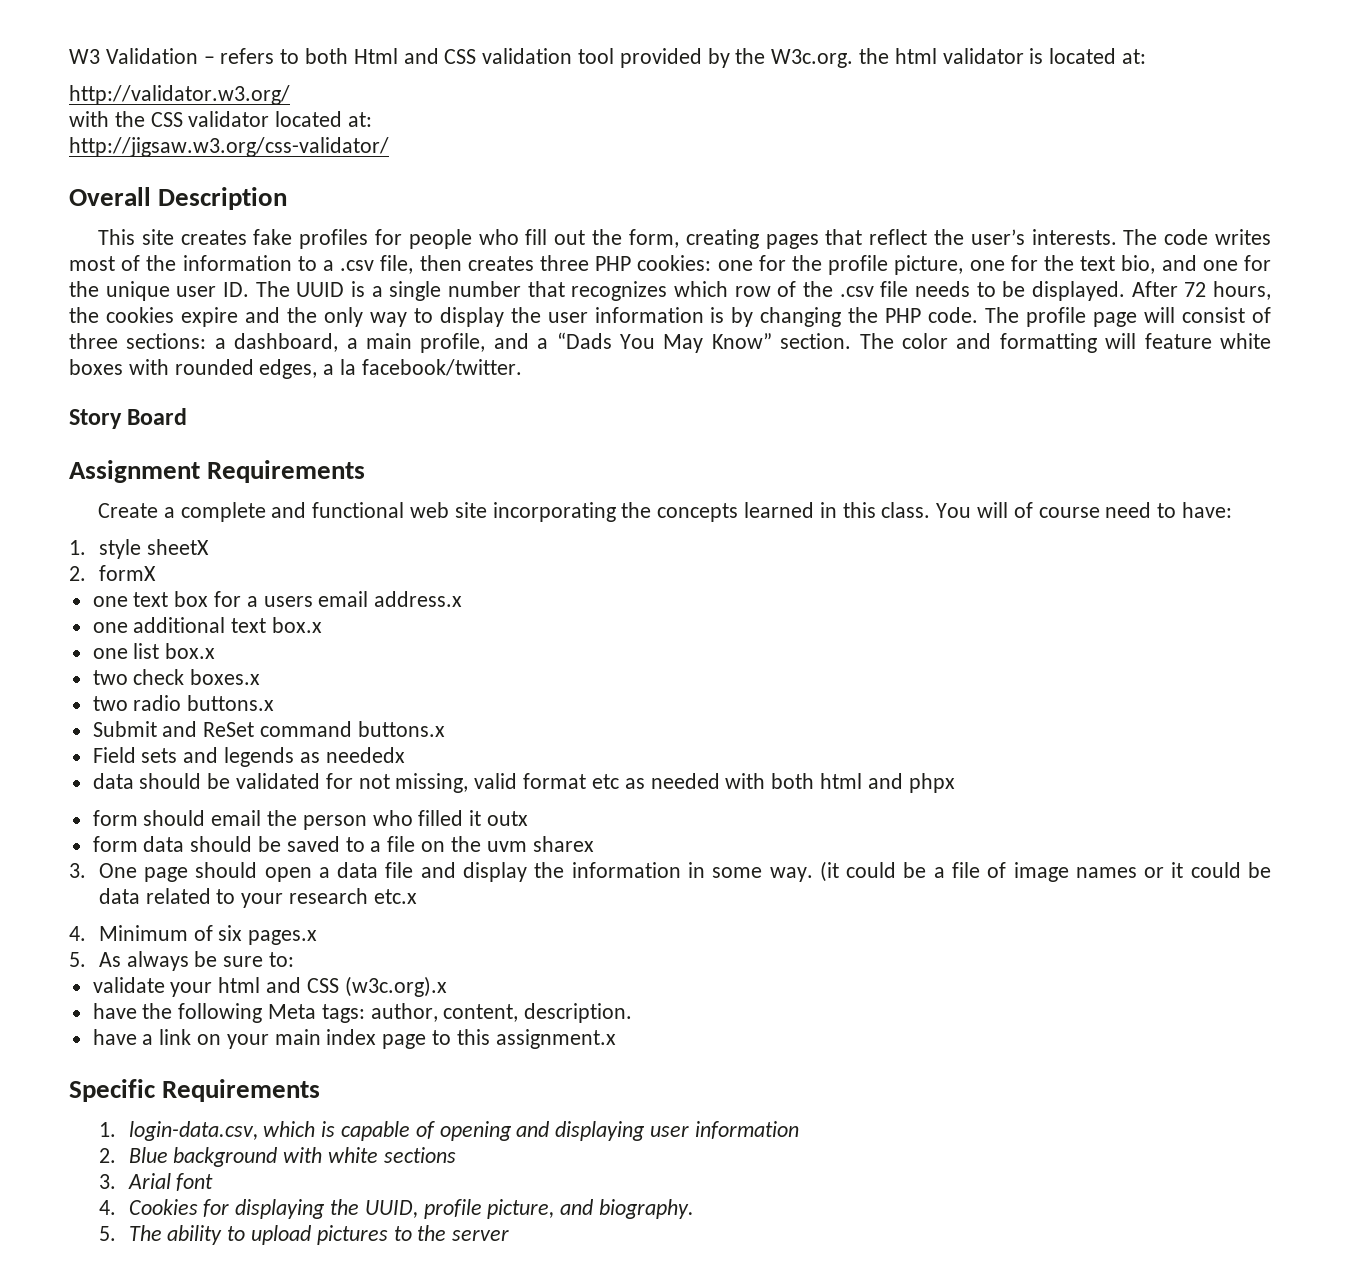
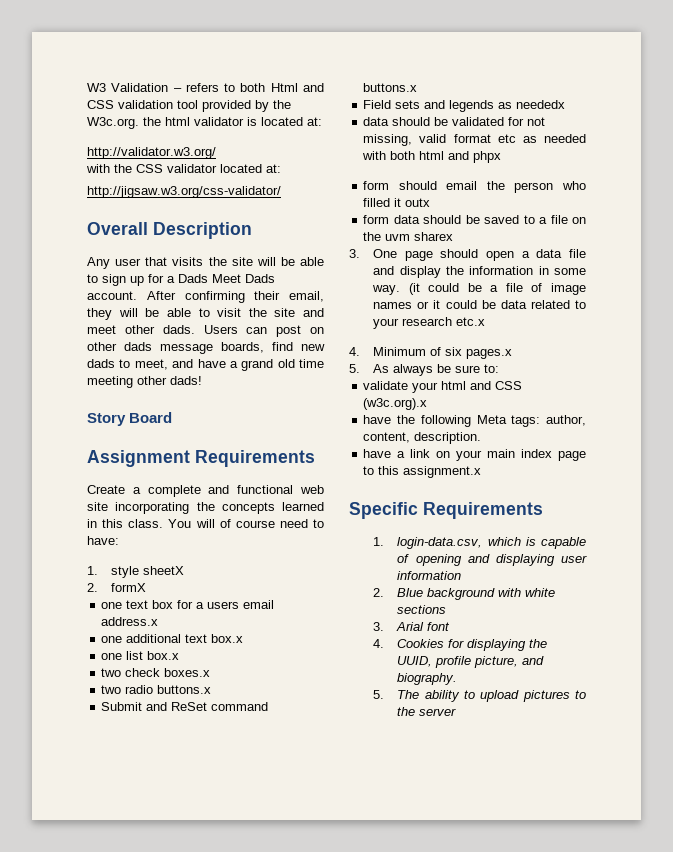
- This site creates fake profiles for people who fill out the form, creating pages that reflect the user’s interests. The code writes most of the information to a .csv file, then creates three PHP cookies: one for the profile picture, one for the text bio, and one for the unique user ID. The UUID is a single number that recognizes which row of the .csv file needs to be displayed. After 72 hours, the cookies expire and the only way to display the user information is by changing the PHP code. The profile page will consist of three sections: a dashboard, a main profile, and a “Dads You May Know” section. The color and formatting will feature white boxes with rounded edges, a la facebook/twitter.
+ Any user that visits the site will be able to sign up for a Dads Meet Dads account. After confirming their email, they will be able to visit the site and meet other dads. Users can post on other dads message boards, find new dads to meet, and have a grand old time meeting other dads!

